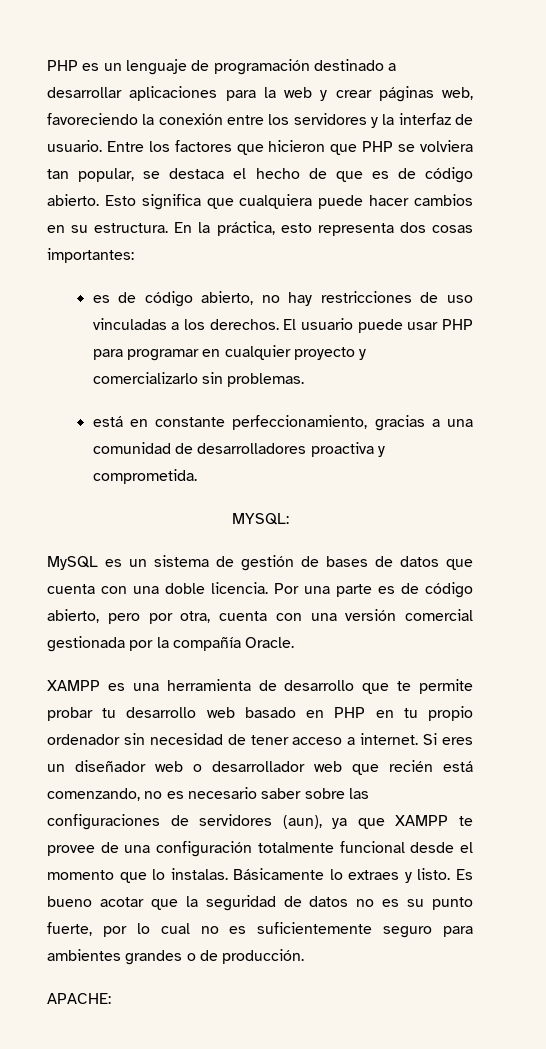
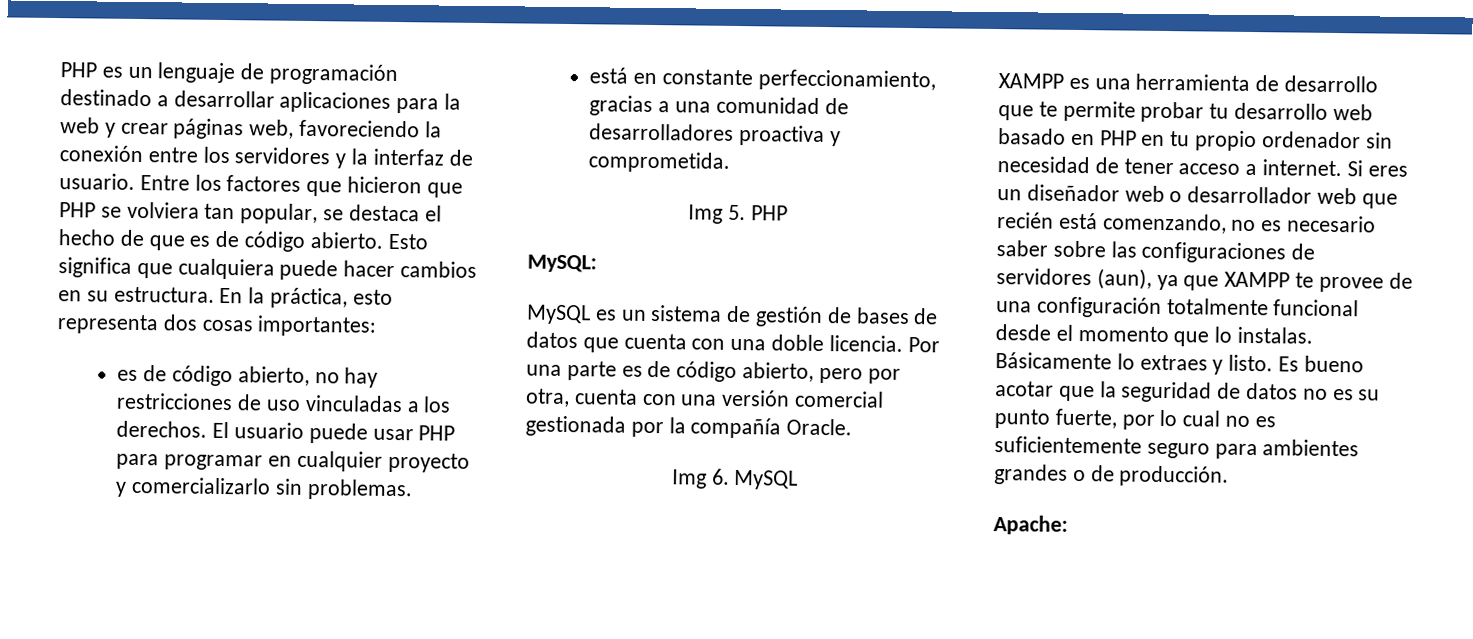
- MYSQL:
+ Img 5. PHP
+ MySQL:
+ Img 6. MySQL
- APACHE:
+ Apache:

